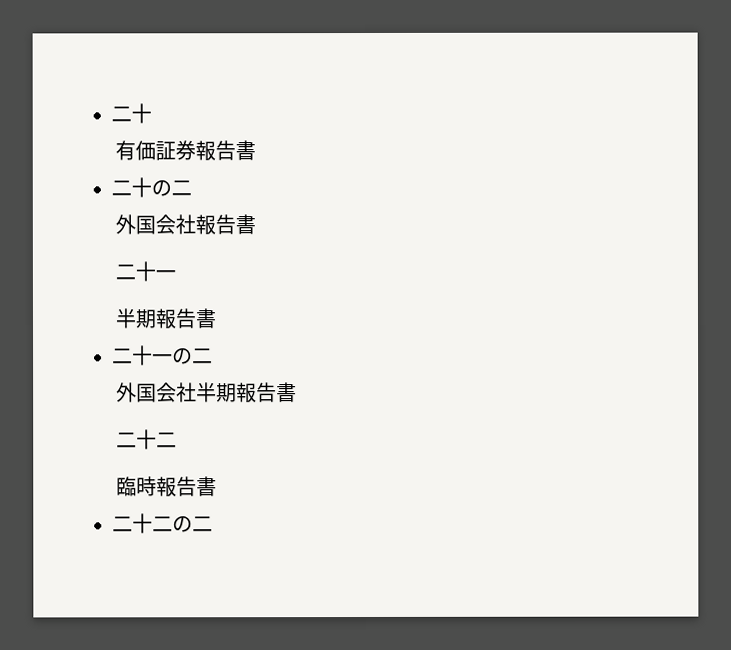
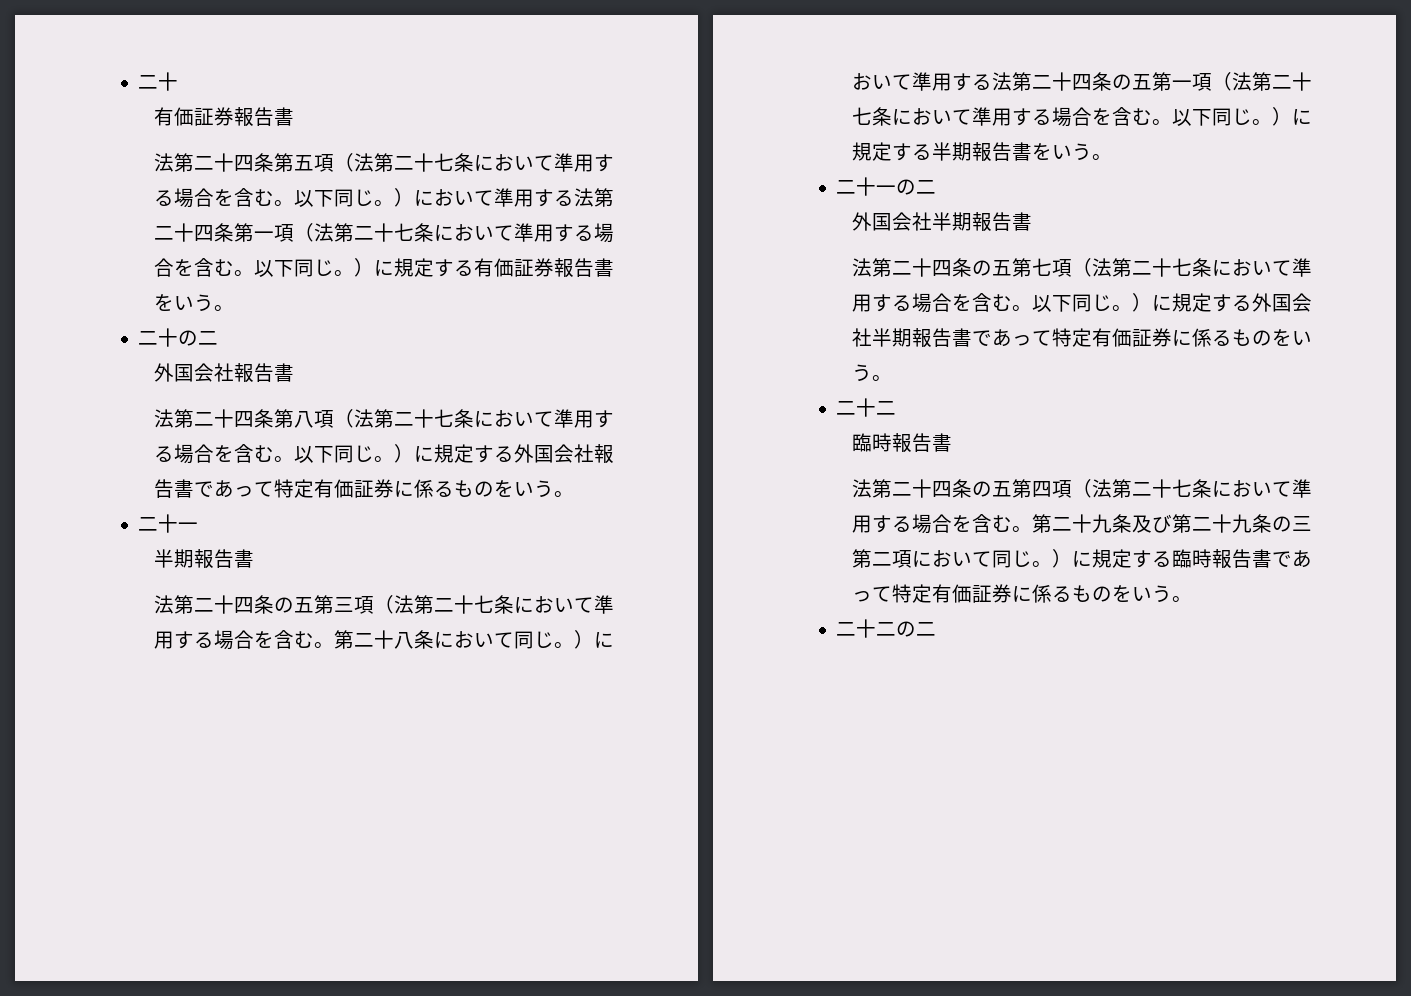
+ 法第二十四条第五項（法第二十七条において準用する場合を含む。以下同じ。）において準用する法第二十四条第一項（法第二十七条において準用する場合を含む。以下同じ。）に規定する有価証券報告書をいう。
  二十の二
  外国会社報告書
+ 法第二十四条第八項（法第二十七条において準用する場合を含む。以下同じ。）に規定する外国会社報告書であって特定有価証券に係るものをいう。
  二十一
  半期報告書
+ 法第二十四条の五第三項（法第二十七条において準用する場合を含む。第二十八条において同じ。）において準用する法第二十四条の五第一項（法第二十七条において準用する場合を含む。以下同じ。）に規定する半期報告書をいう。
  二十一の二
  外国会社半期報告書
+ 法第二十四条の五第七項（法第二十七条において準用する場合を含む。以下同じ。）に規定する外国会社半期報告書であって特定有価証券に係るものをいう。
  二十二
  臨時報告書
+ 法第二十四条の五第四項（法第二十七条において準用する場合を含む。第二十九条及び第二十九条の三第二項において同じ。）に規定する臨時報告書であって特定有価証券に係るものをいう。

